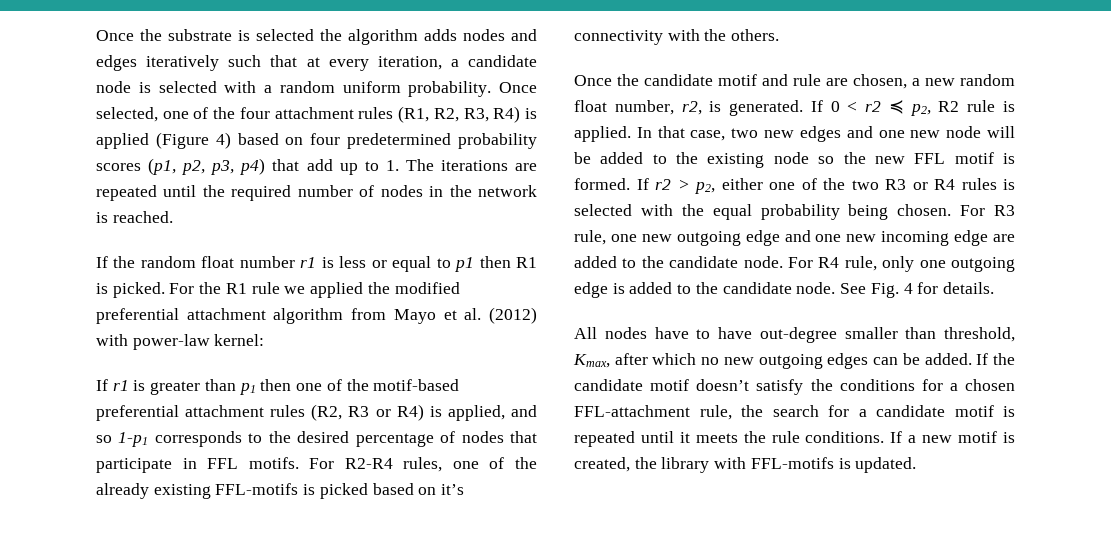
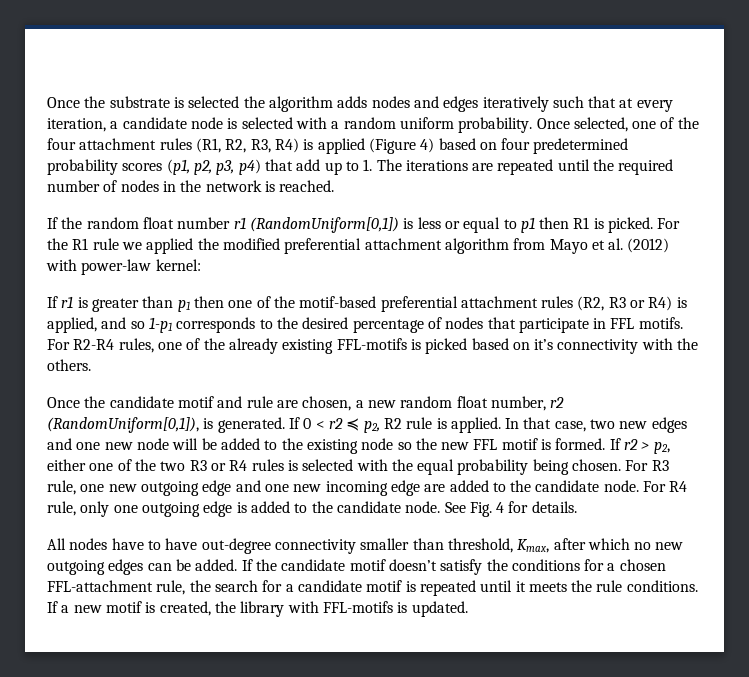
- If the random float number r1 is less or equal to p1 then R1 is picked.
+ If the random float number r1 (RandomUniform[0,1]) is less or equal to p1 then R1 is picked.
- Once the candidate motif and rule are chosen, a new random float number, r2, is generated.
+ Once the candidate motif and rule are chosen, a new random float number, r2 (RandomUniform[0,1]), is generated.
- All nodes have to have out-degree smaller than threshold, Kmax, after which no new outgoing edges can be added.
+ All nodes have to have out-degree connectivity smaller than threshold, Kmax, after which no new outgoing edges can be added.

